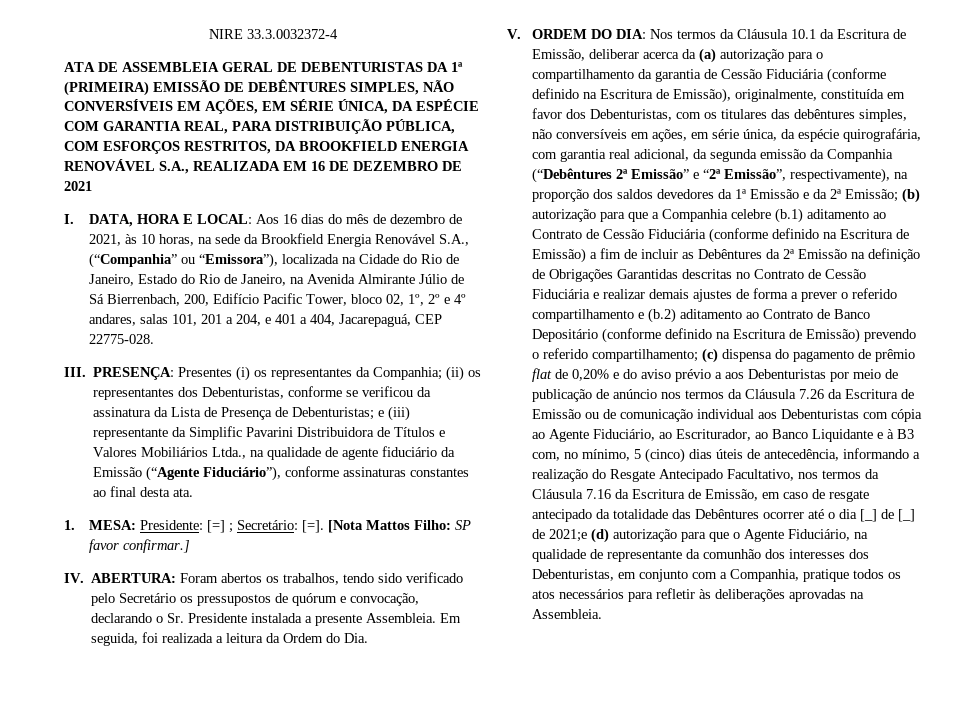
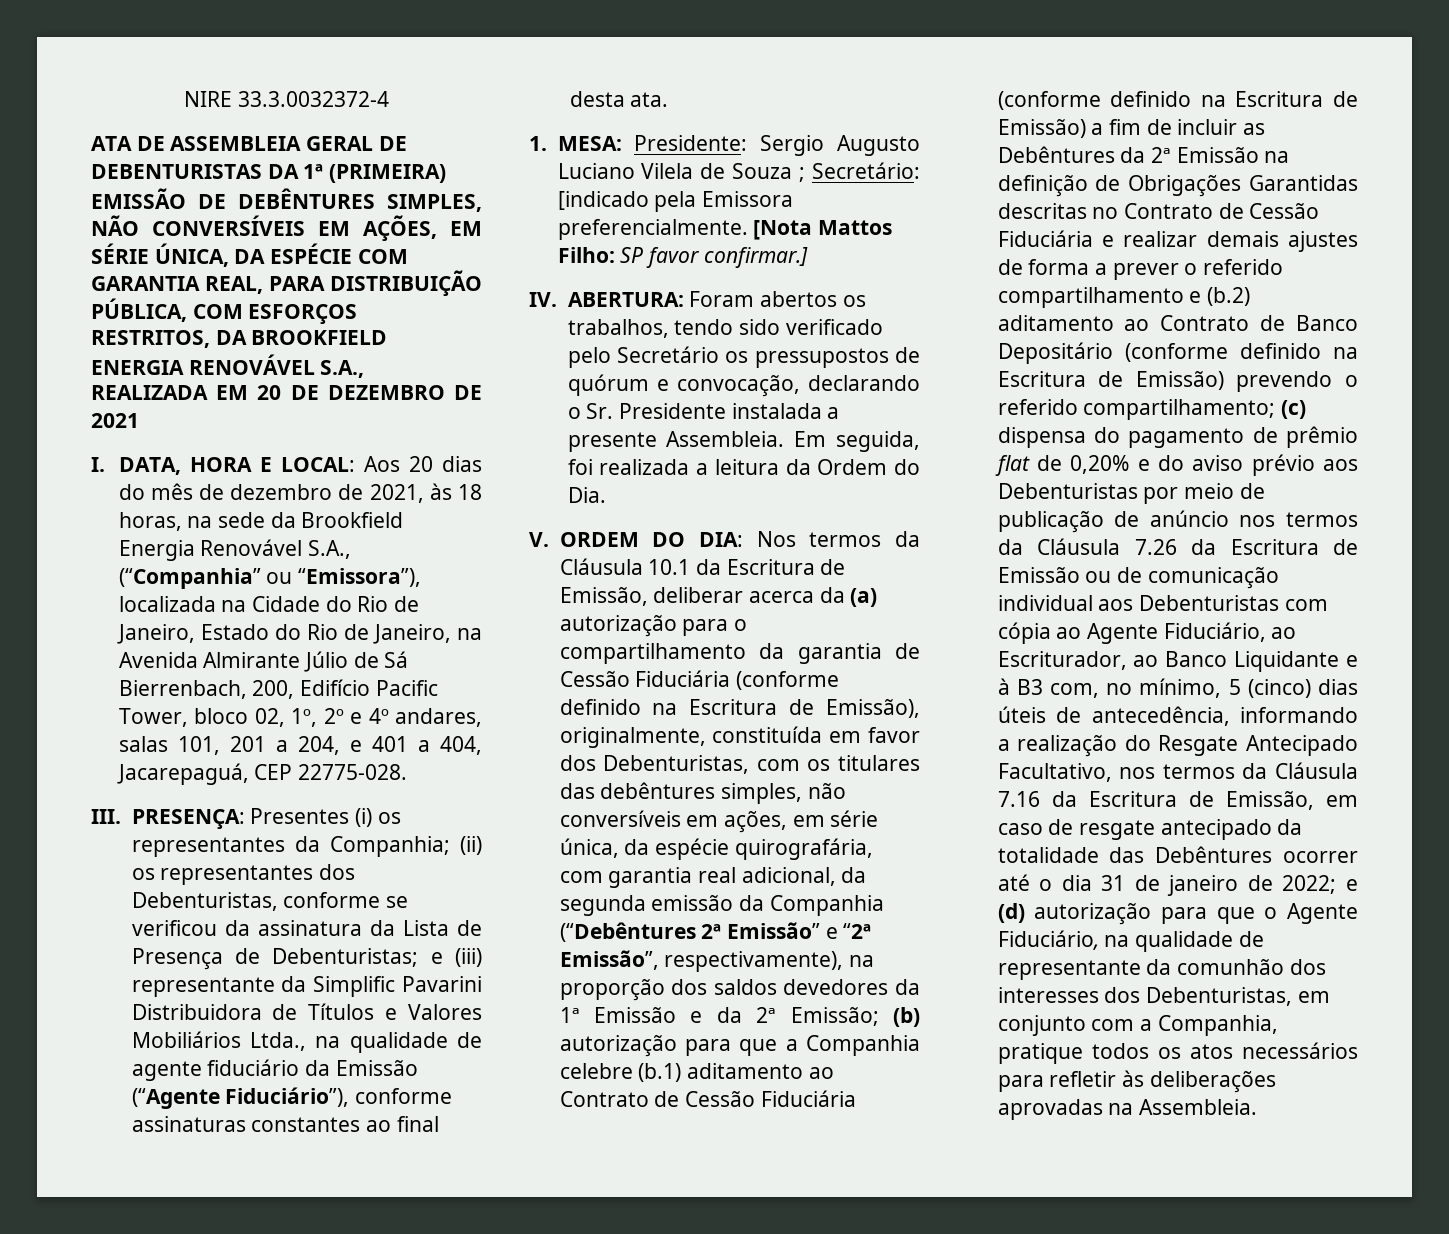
- ATA DE ASSEMBLEIA GERAL DE DEBENTURISTAS DA 1ª (PRIMEIRA) EMISSÃO DE DEBÊNTURES SIMPLES, NÃO CONVERSÍVEIS EM AÇÕES, EM SÉRIE ÚNICA, DA ESPÉCIE COM GARANTIA REAL, PARA DISTRIBUIÇÃO PÚBLICA, COM ESFORÇOS RESTRITOS, DA BROOKFIELD ENERGIA RENOVÁVEL S.A., REALIZADA EM 16 DE DEZEMBRO DE 2021
+ ATA DE ASSEMBLEIA GERAL DE DEBENTURISTAS DA 1ª (PRIMEIRA) EMISSÃO DE DEBÊNTURES SIMPLES, NÃO CONVERSÍVEIS EM AÇÕES, EM SÉRIE ÚNICA, DA ESPÉCIE COM GARANTIA REAL, PARA DISTRIBUIÇÃO PÚBLICA, COM ESFORÇOS RESTRITOS, DA BROOKFIELD ENERGIA RENOVÁVEL S.A., REALIZADA EM 20 DE DEZEMBRO DE 2021
- Aos 16 dias do mês de dezembro de 2021, às 10 horas, na sede da Brookfield Energia Renovável S.A., (“Companhia” ou “Emissora”), localizada na Cidade do Rio de Janeiro, Estado do Rio de Janeiro, na Avenida Almirante Júlio de Sá Bierrenbach, 200, Edifício Pacific Tower, bloco 02, 1º, 2º e 4º andares, salas 101, 201 a 204, e 401 a 404, Jacarepaguá, CEP 22775-028.
+ Aos 20 dias do mês de dezembro de 2021, às 18 horas, na sede da Brookfield Energia Renovável S.A., (“Companhia” ou “Emissora”), localizada na Cidade do Rio de Janeiro, Estado do Rio de Janeiro, na Avenida Almirante Júlio de Sá Bierrenbach, 200, Edifício Pacific Tower, bloco 02, 1º, 2º e 4º andares, salas 101, 201 a 204, e 401 a 404, Jacarepaguá, CEP 22775-028.
- 1. MESA: Presidente: [=] ; Secretário: [=].
+ 1. MESA: Presidente: Sergio Augusto Luciano Vilela de Souza ; Secretário: [indicado pela Emissora preferencialmente.
- (c) dispensa do pagamento de prêmio flat de 0,20% e do aviso prévio a aos Debenturistas por meio de publicação de anúncio nos termos da Cláusula 7.26 da Escritura de Emissão ou de comunicação individual aos Debenturistas com cópia ao Agente Fiduciário, ao Escriturador, ao Banco Liquidante e à B3 com, no mínimo, 5 (cinco) dias úteis de antecedência, informando a realização do Resgate Antecipado Facultativo, nos termos da Cláusula 7.16 da Escritura de Emissão, em caso de resgate antecipado da totalidade das Debêntures ocorrer até o dia [_] de [_] de 2021;e (d) autorização para que o Agente Fiduciário, na qualidade de representante da comunhão dos interesses dos Debenturistas, em conjunto com a Companhia, pratique todos os atos necessários para refletir às deliberações aprovadas na Assembleia.
+ (c) dispensa do pagamento de prêmio flat de 0,20% e do aviso prévio aos Debenturistas por meio de publicação de anúncio nos termos da Cláusula 7.26 da Escritura de Emissão ou de comunicação individual aos Debenturistas com cópia ao Agente Fiduciário, ao Escriturador, ao Banco Liquidante e à B3 com, no mínimo, 5 (cinco) dias úteis de antecedência, informando a realização do Resgate Antecipado Facultativo, nos termos da Cláusula 7.16 da Escritura de Emissão, em caso de resgate antecipado da totalidade das Debêntures ocorrer até o dia 31 de janeiro de 2022; e (d) autorização para que o Agente Fiduciário, na qualidade de representante da comunhão dos interesses dos Debenturistas, em conjunto com a Companhia, pratique todos os atos necessários para refletir às deliberações aprovadas na Assembleia.

